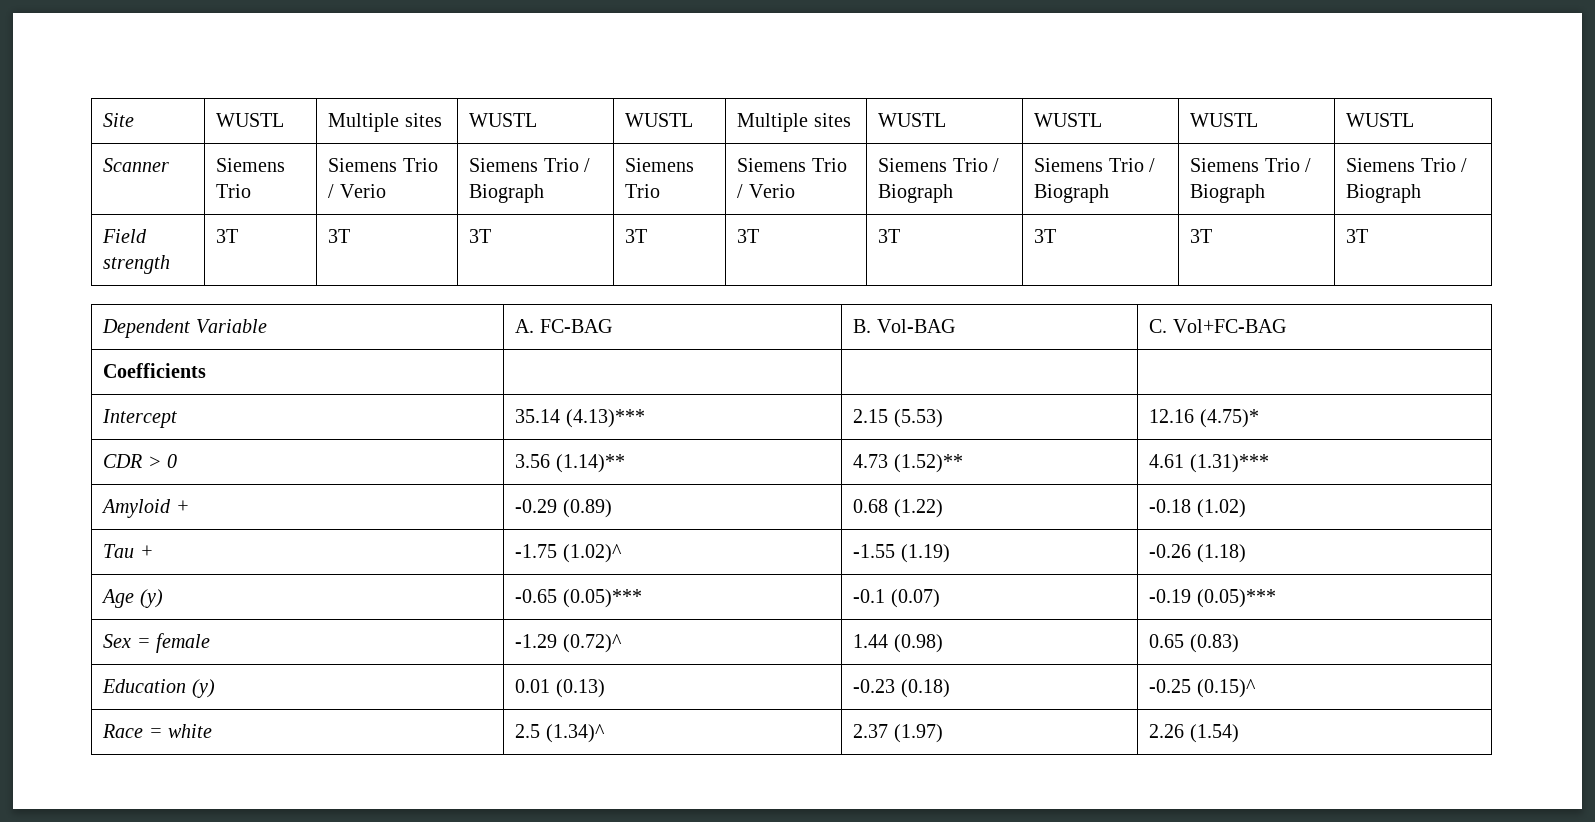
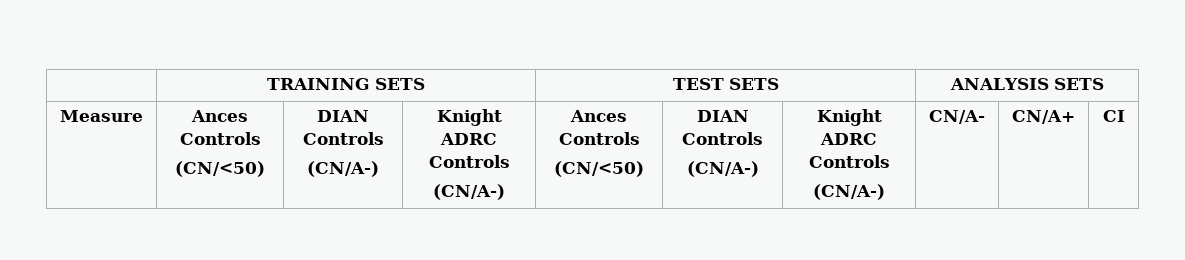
- Site | WUSTL | Multiple sites | WUSTL | WUSTL | Multiple sites | WUSTL | WUSTL | WUSTL | WUSTL
- Scanner | Siemens Trio | Siemens Trio / Verio | Siemens Trio / Biograph | Siemens Trio | Siemens Trio / Verio | Siemens Trio / Biograph | Siemens Trio / Biograph | Siemens Trio / Biograph | Siemens Trio / Biograph
- Field strength | 3T | 3T | 3T | 3T | 3T | 3T | 3T | 3T | 3T
- Dependent Variable | A. FC-BAG | B. Vol-BAG | C. Vol+FC-BAG
- Coefficients | | |
- Intercept | 35.14 (4.13)*** | 2.15 (5.53) | 12.16 (4.75)*
- CDR > 0 | 3.56 (1.14)** | 4.73 (1.52)** | 4.61 (1.31)***
- Amyloid + | -0.29 (0.89) | 0.68 (1.22) | -0.18 (1.02)
- Tau + | -1.75 (1.02)^ | -1.55 (1.19) | -0.26 (1.18)
- Age (y) | -0.65 (0.05)*** | -0.1 (0.07) | -0.19 (0.05)***
- Sex = female | -1.29 (0.72)^ | 1.44 (0.98) | 0.65 (0.83)
- Education (y) | 0.01 (0.13) | -0.23 (0.18) | -0.25 (0.15)^
- Race = white | 2.5 (1.34)^ | 2.37 (1.97) | 2.26 (1.54)
+ | TRAINING SETS | TEST SETS | ANALYSIS SETS
+ Measure | Ances Controls
+ (CN/<50) | DIAN Controls
+ (CN/A-) | Knight ADRC Controls
+ (CN/A-) | Ances Controls
+ (CN/<50) | DIAN Controls
+ (CN/A-) | Knight ADRC Controls
+ (CN/A-) | CN/A- | CN/A+ | CI

